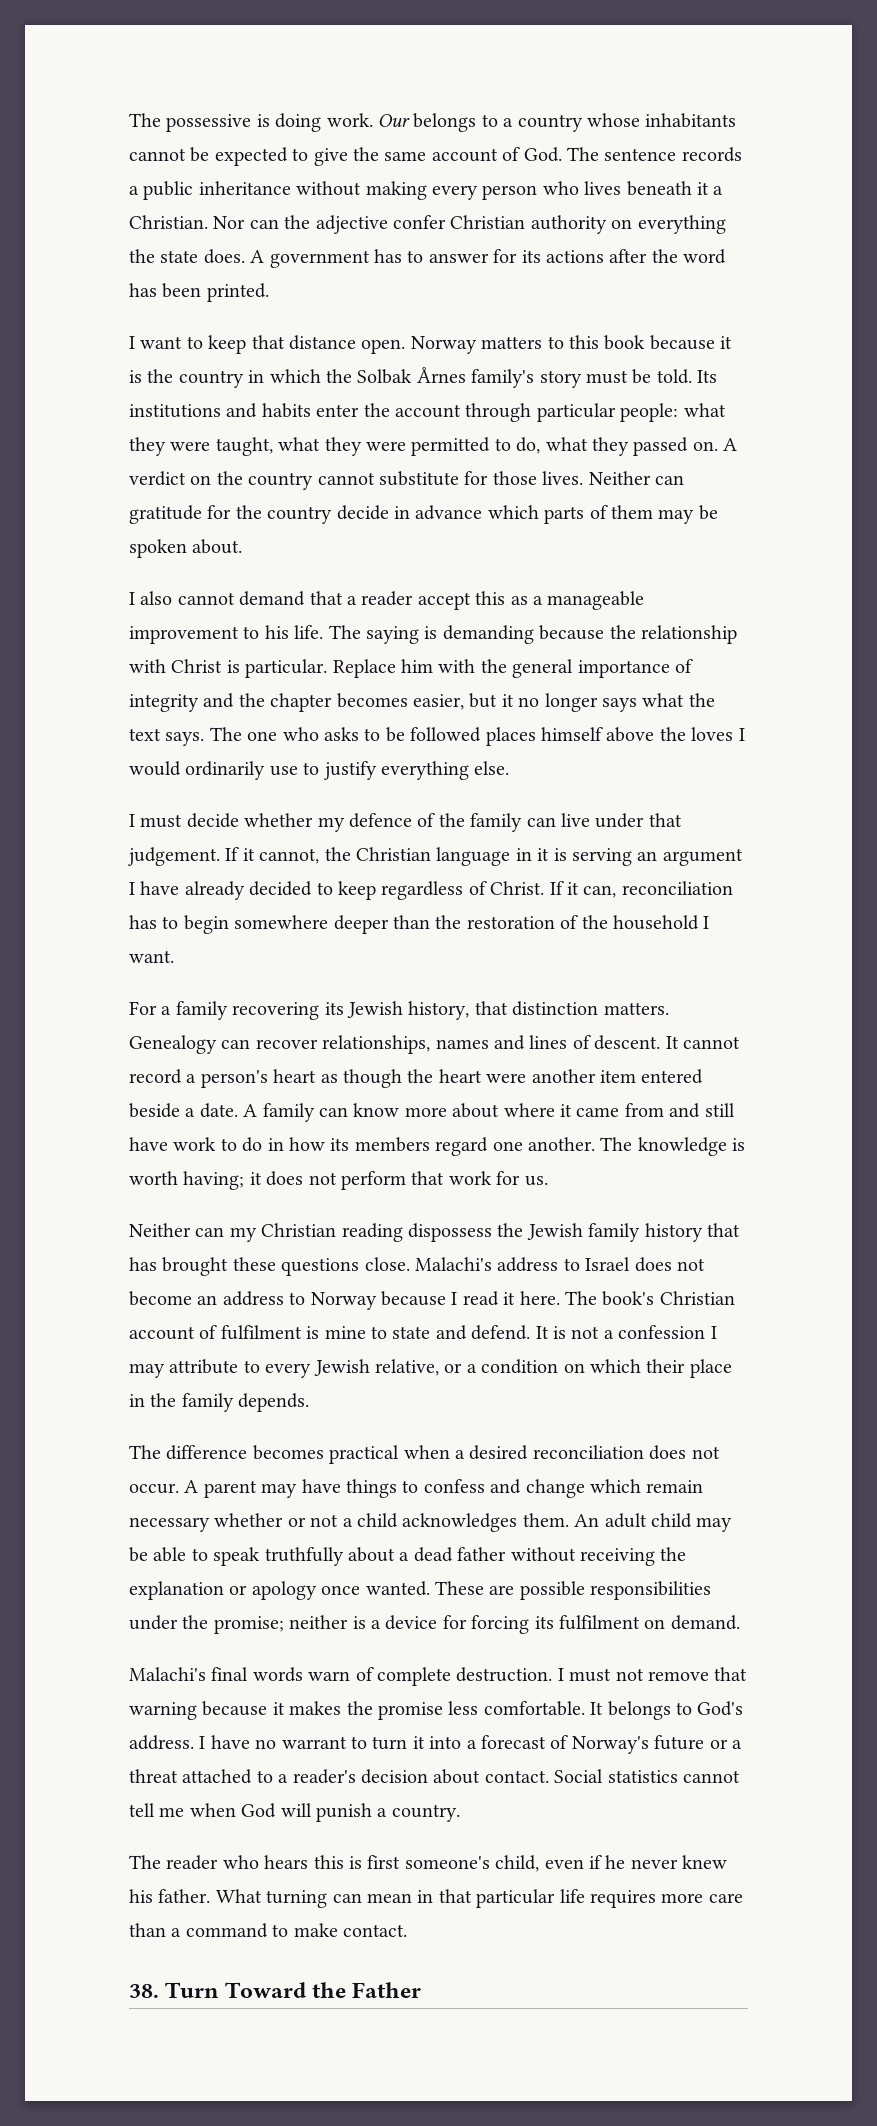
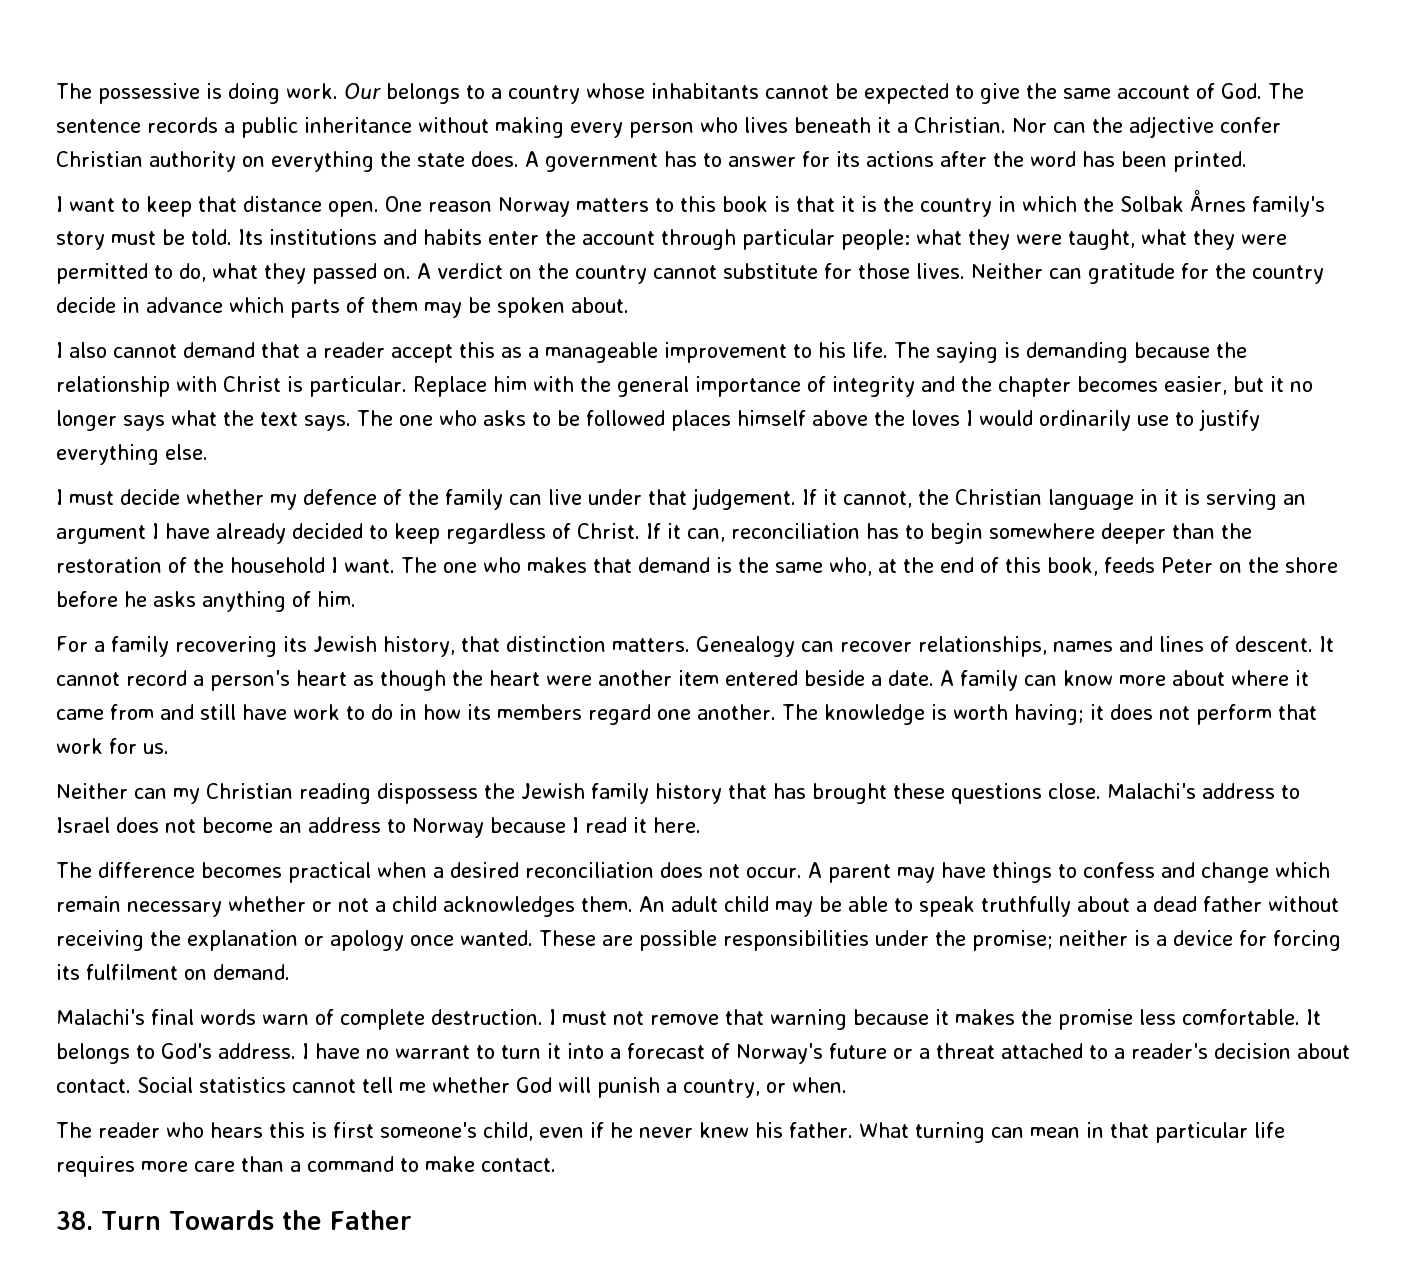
- Norway matters to this book because it is the country in which the Solbak Årnes family's story must be told.
+ One reason Norway matters to this book is that it is the country in which the Solbak Årnes family's story must be told.
+ The one who makes that demand is the same who, at the end of this book, feeds Peter on the shore before he asks anything of him.
- The book's Christian account of fulfilment is mine to state and defend. It is not a confession I may attribute to every Jewish relative, or a condition on which their place in the family depends.
- Social statistics cannot tell me when God will punish a country.
+ Social statistics cannot tell me whether God will punish a country, or when.
- 38. Turn Toward the Father
+ 38. Turn Towards the Father

